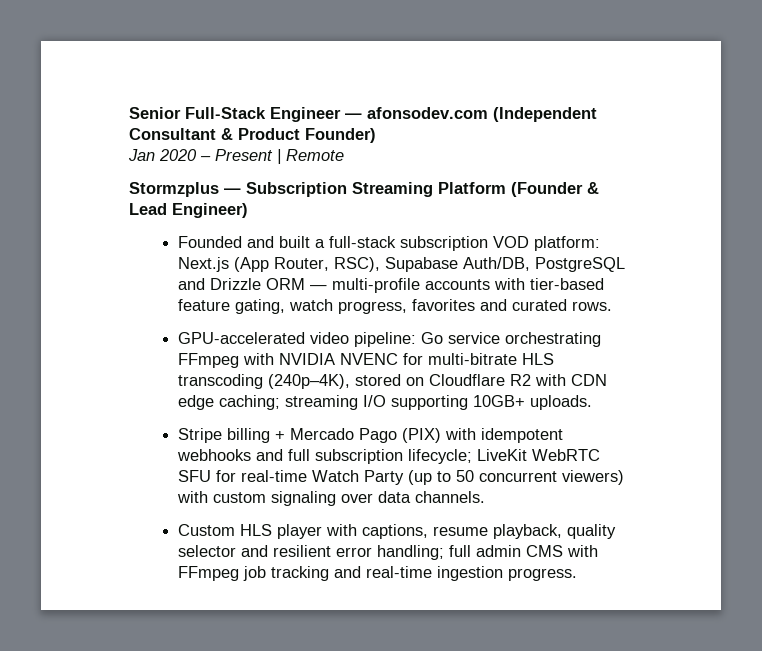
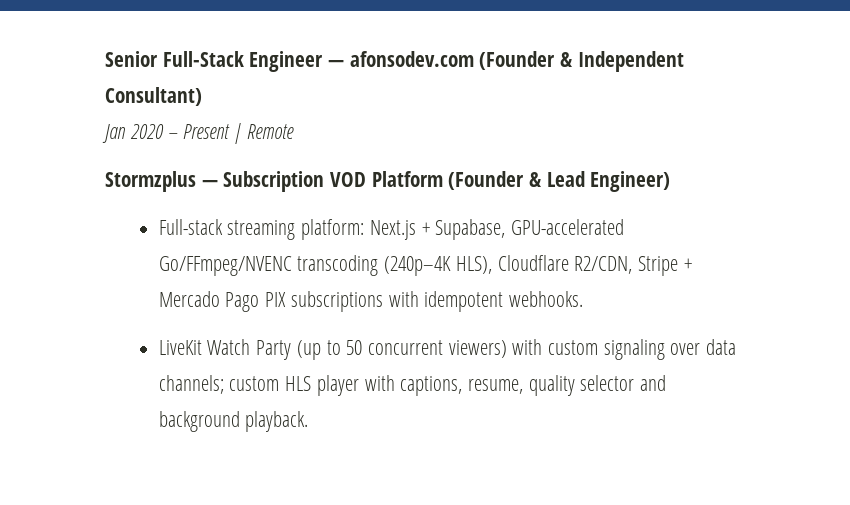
- Senior Full-Stack Engineer — afonsodev.com (Independent Consultant & Product Founder)
+ Senior Full-Stack Engineer — afonsodev.com (Founder & Independent Consultant)
- Stormzplus — Subscription Streaming Platform (Founder & Lead Engineer)
+ Stormzplus — Subscription VOD Platform (Founder & Lead Engineer)
- Founded and built a full-stack subscription VOD platform: Next.js (App Router, RSC), Supabase Auth/DB, PostgreSQL and Drizzle ORM — multi-profile accounts with tier-based feature gating, watch progress, favorites and curated rows.
- GPU-accelerated video pipeline: Go service orchestrating FFmpeg with NVIDIA NVENC for multi-bitrate HLS transcoding (240p–4K), stored on Cloudflare R2 with CDN edge caching; streaming I/O supporting 10GB+ uploads.
- Stripe billing + Mercado Pago (PIX) with idempotent webhooks and full subscription lifecycle; LiveKit WebRTC SFU for real-time Watch Party (up to 50 concurrent viewers) with custom signaling over data channels.
- Custom HLS player with captions, resume playback, quality selector and resilient error handling; full admin CMS with FFmpeg job tracking and real-time ingestion progress.
+ Full-stack streaming platform: Next.js + Supabase, GPU-accelerated Go/FFmpeg/NVENC transcoding (240p–4K HLS), Cloudflare R2/CDN, Stripe + Mercado Pago PIX subscriptions with idempotent webhooks.
+ LiveKit Watch Party (up to 50 concurrent viewers) with custom signaling over data channels; custom HLS player with captions, resume, quality selector and background playback.

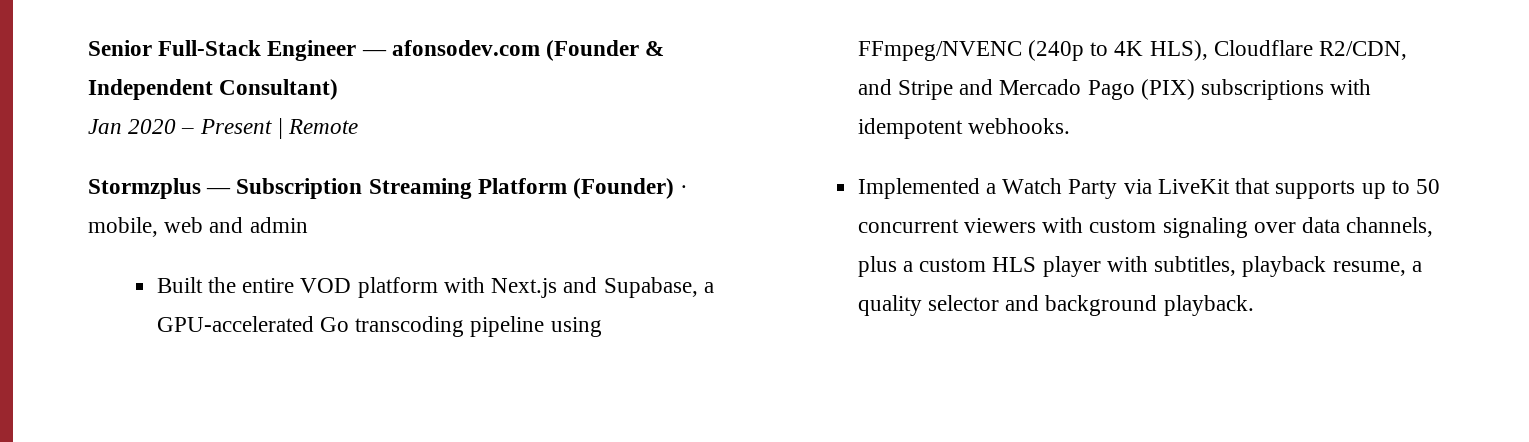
- Stormzplus — Subscription VOD Platform (Founder & Lead Engineer)
- Full-stack streaming platform: Next.js + Supabase, GPU-accelerated Go/FFmpeg/NVENC transcoding (240p–4K HLS), Cloudflare R2/CDN, Stripe + Mercado Pago PIX subscriptions with idempotent webhooks.
+ Stormzplus — Subscription Streaming Platform (Founder) · mobile, web and admin
+ Built the entire VOD platform with Next.js and Supabase, a GPU-accelerated Go transcoding pipeline using FFmpeg/NVENC (240p to 4K HLS), Cloudflare R2/CDN, and Stripe and Mercado Pago (PIX) subscriptions with idempotent webhooks.
- LiveKit Watch Party (up to 50 concurrent viewers) with custom signaling over data channels; custom HLS player with captions, resume, quality selector and background playback.
+ Implemented a Watch Party via LiveKit that supports up to 50 concurrent viewers with custom signaling over data channels, plus a custom HLS player with subtitles, playback resume, a quality selector and background playback.

